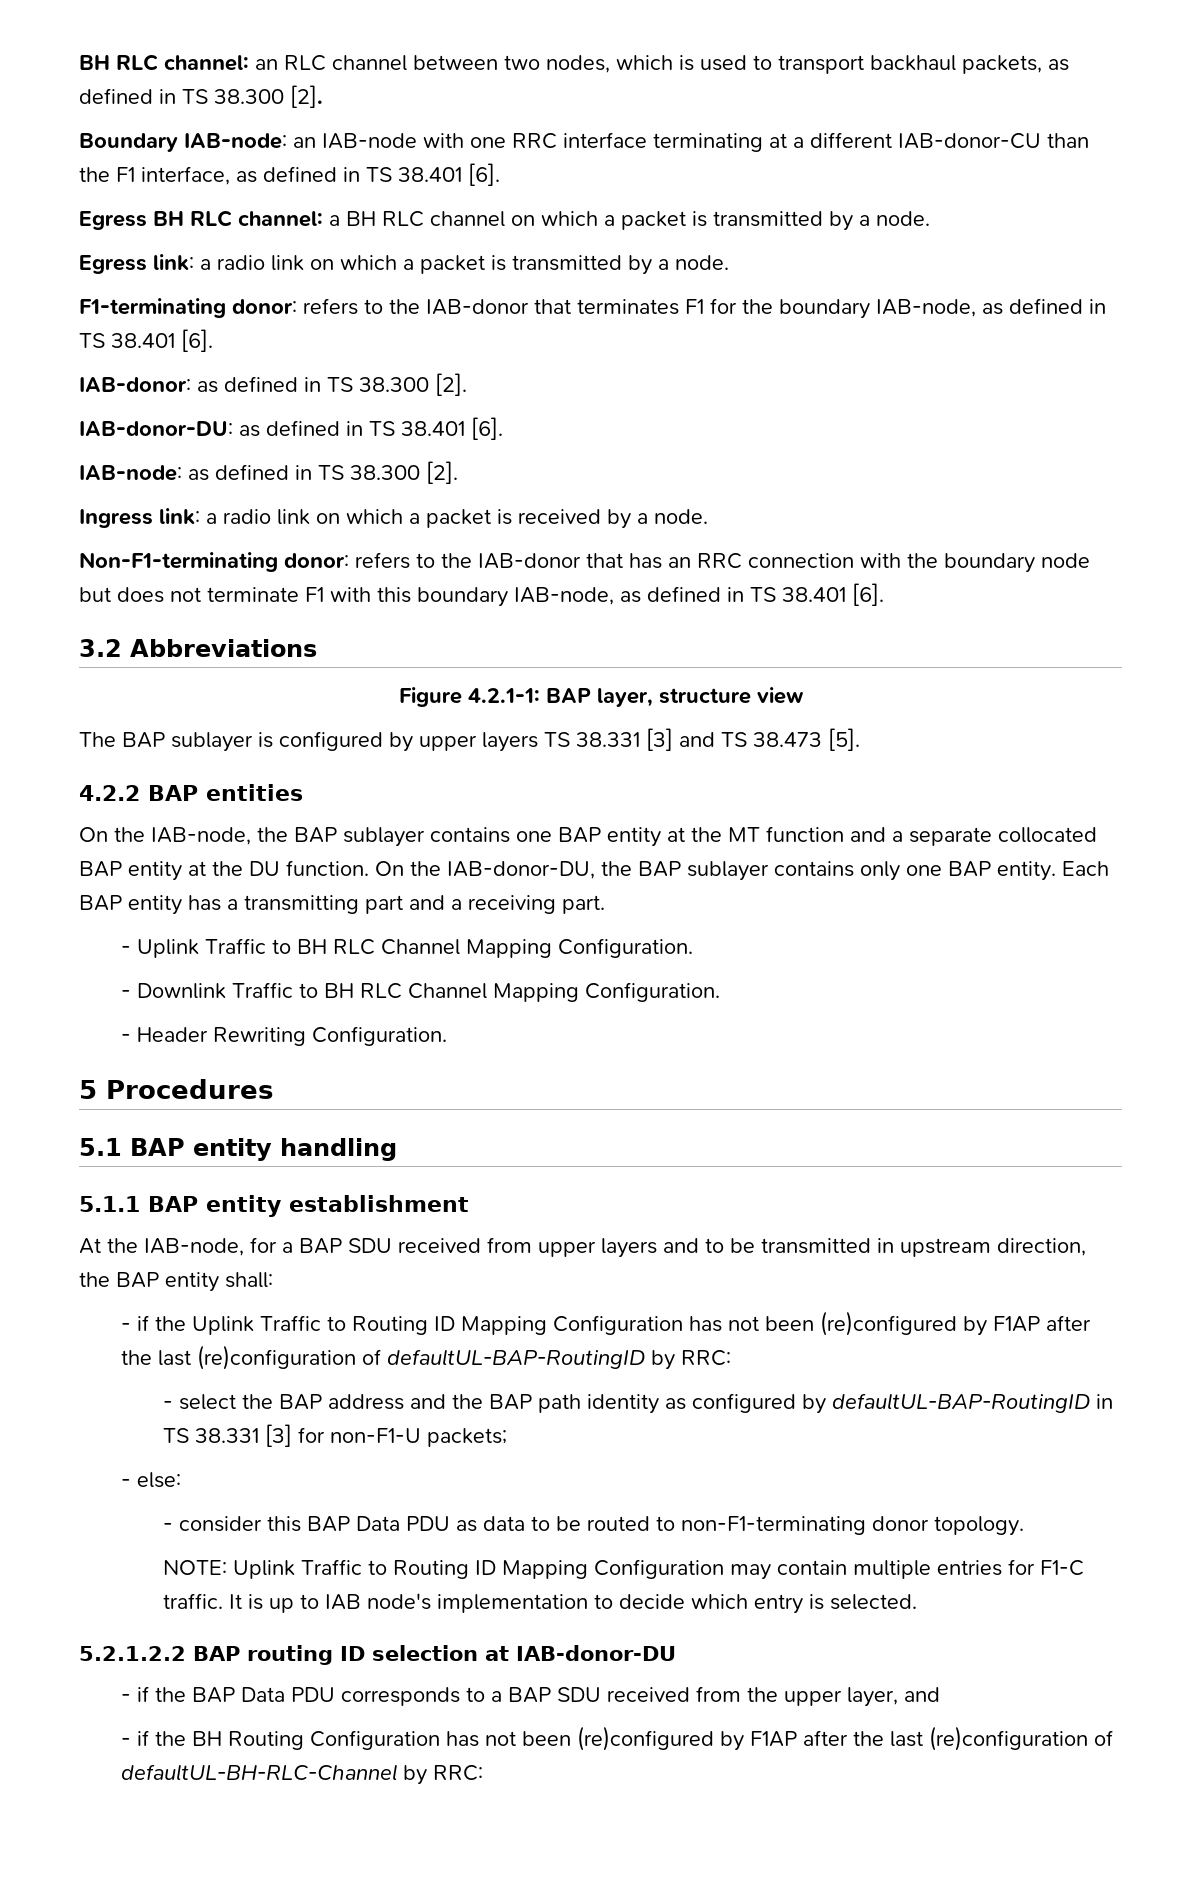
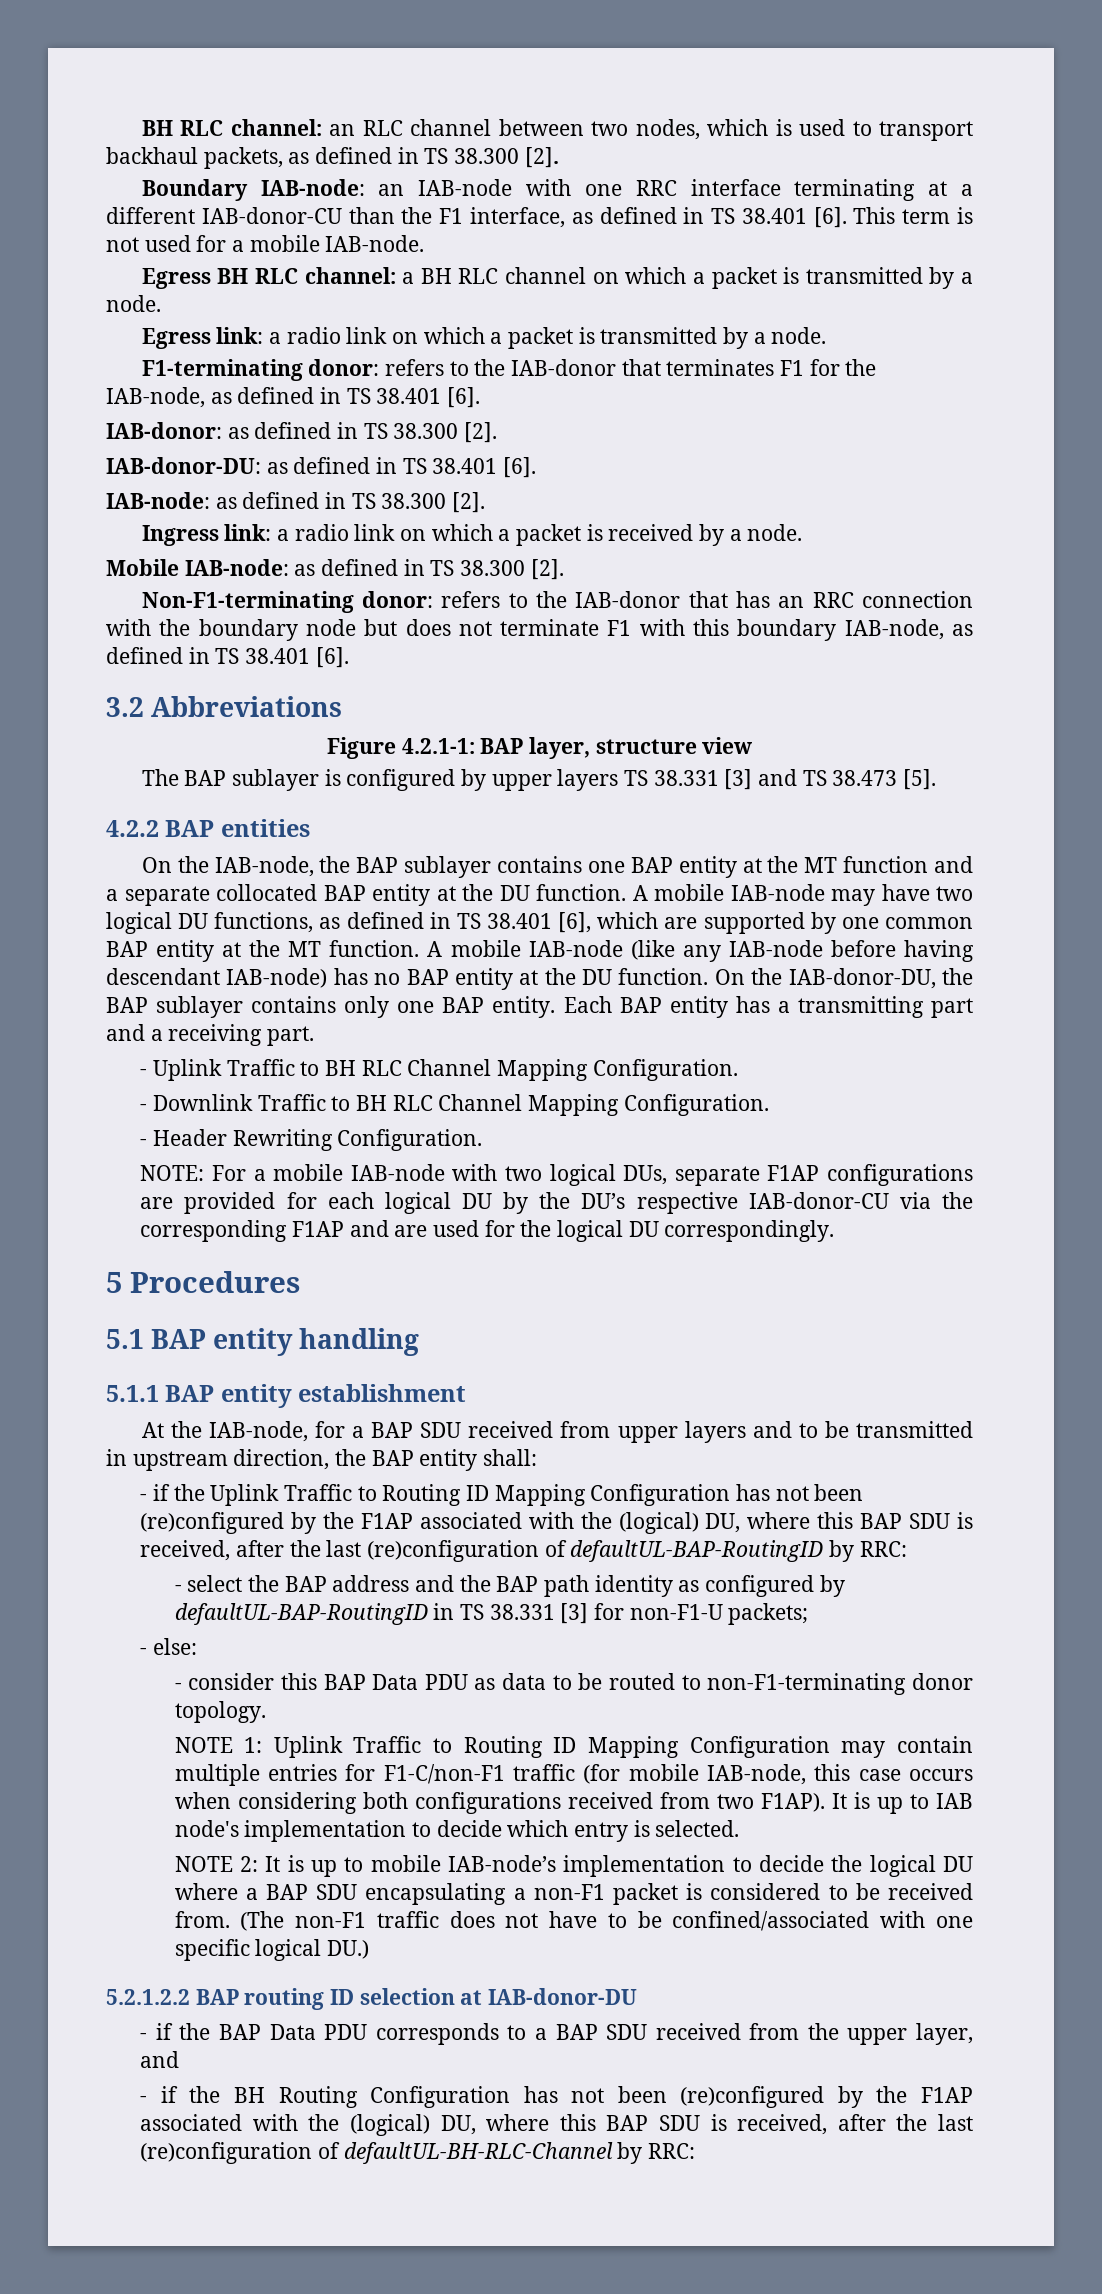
+ This term is not used for a mobile IAB-node.
- F1-terminating donor: refers to the IAB-donor that terminates F1 for the boundary IAB-node, as defined in TS 38.401 [6].
+ F1-terminating donor: refers to the IAB-donor that terminates F1 for the IAB-node, as defined in TS 38.401 [6].
+ Mobile IAB-node: as defined in TS 38.300 [2].
+ A mobile IAB-node may have two logical DU functions, as defined in TS 38.401 [6], which are supported by one common BAP entity at the MT function. A mobile IAB-node (like any IAB-node before having descendant IAB-node) has no BAP entity at the DU function.
+ NOTE: For a mobile IAB-node with two logical DUs, separate F1AP configurations are provided for each logical DU by the DU’s respective IAB-donor-CU via the corresponding F1AP and are used for the logical DU correspondingly.
- - if the Uplink Traffic to Routing ID Mapping Configuration has not been (re)configured by F1AP after the last (re)configuration of defaultUL-BAP-RoutingID by RRC:
+ - if the Uplink Traffic to Routing ID Mapping Configuration has not been (re)configured by the F1AP associated with the (logical) DU, where this BAP SDU is received, after the last (re)configuration of defaultUL-BAP-RoutingID by RRC:
- NOTE: Uplink Traffic to Routing ID Mapping Configuration may contain multiple entries for F1-C traffic.
+ NOTE 1: Uplink Traffic to Routing ID Mapping Configuration may contain multiple entries for F1-C/non-F1 traffic (for mobile IAB-node, this case occurs when considering both configurations received from two F1AP).
+ NOTE 2: It is up to mobile IAB-node’s implementation to decide the logical DU where a BAP SDU encapsulating a non-F1 packet is considered to be received from. (The non-F1 traffic does not have to be confined/associated with one specific logical DU.)
- - if the BH Routing Configuration has not been (re)configured by F1AP after the last (re)configuration of defaultUL-BH-RLC-Channel by RRC:
+ - if the BH Routing Configuration has not been (re)configured by the F1AP associated with the (logical) DU, where this BAP SDU is received, after the last (re)configuration of defaultUL-BH-RLC-Channel by RRC:

